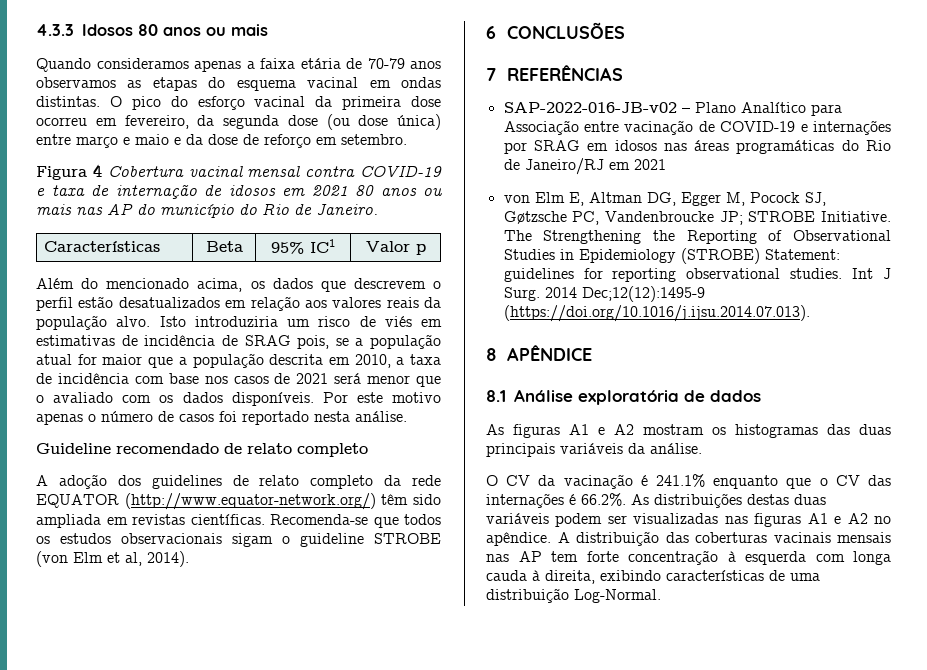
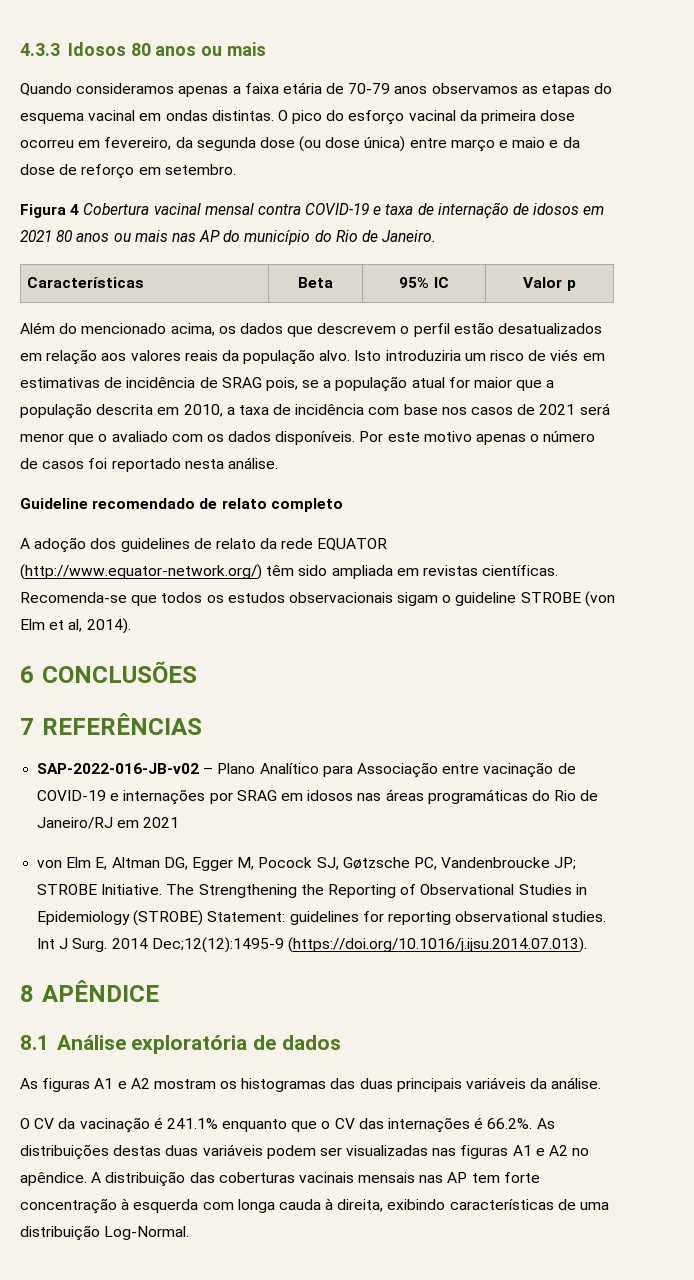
- Características | Beta | 95% IC1 | Valor p
+ Características | Beta | 95% IC | Valor p
- A adoção dos guidelines de relato completo da rede EQUATOR (http://www.equator-network.org/) têm sido ampliada em revistas científicas.
+ A adoção dos guidelines de relato da rede EQUATOR (http://www.equator-network.org/) têm sido ampliada em revistas científicas.

